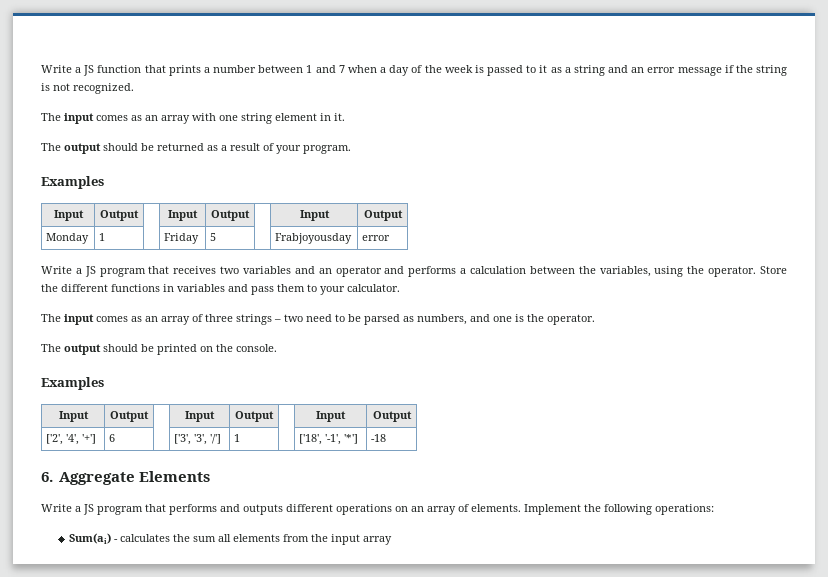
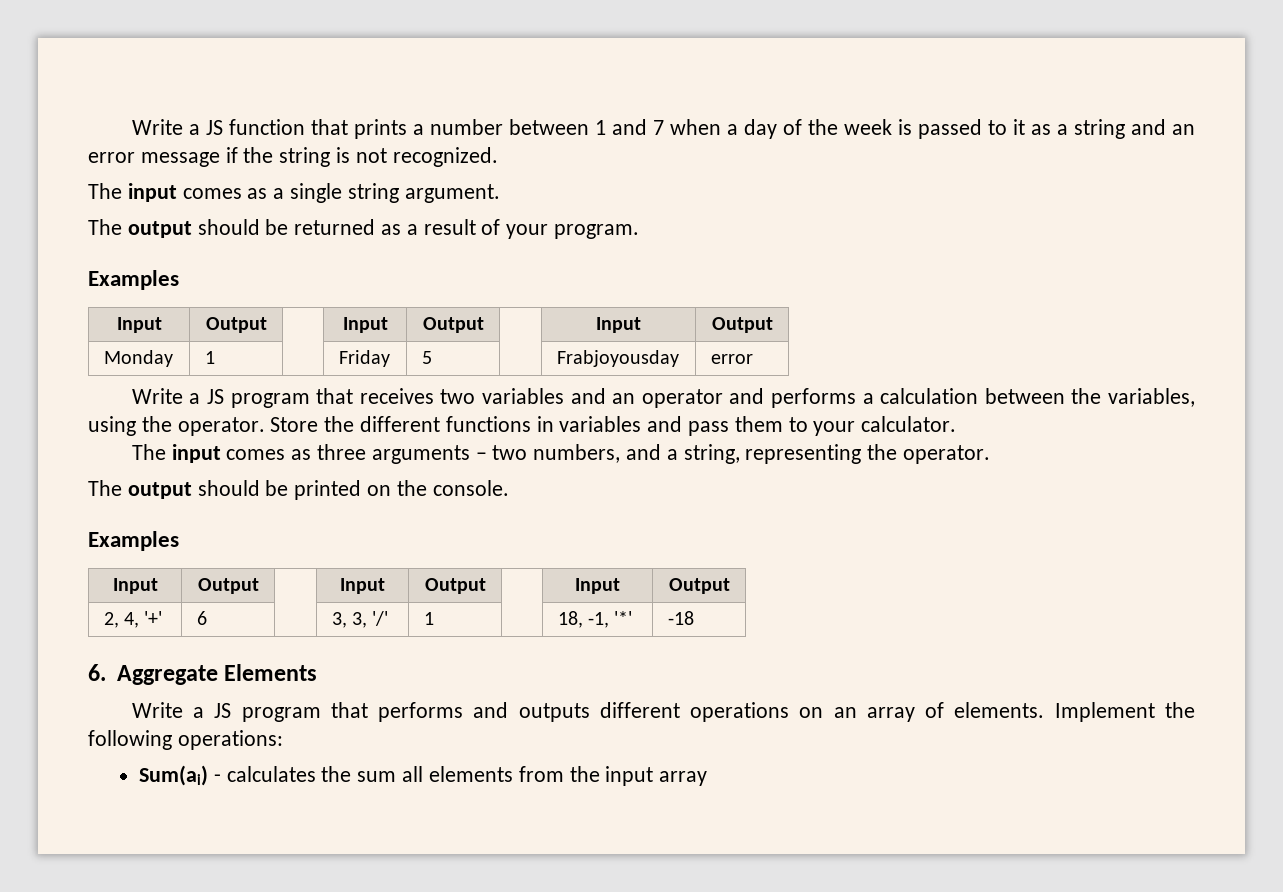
- The input comes as an array with one string element in it.
+ The input comes as a single string argument.
- The input comes as an array of three strings – two need to be parsed as numbers, and one is the operator.
+ The input comes as three arguments – two numbers, and a string, representing the operator.
- ['2', '4', '+'] | 6 | | ['3', '3', '/'] | 1 | | ['18', '-1', '*'] | -18
+ 2, 4, '+' | 6 | | 3, 3, '/' | 1 | | 18, -1, '*' | -18

